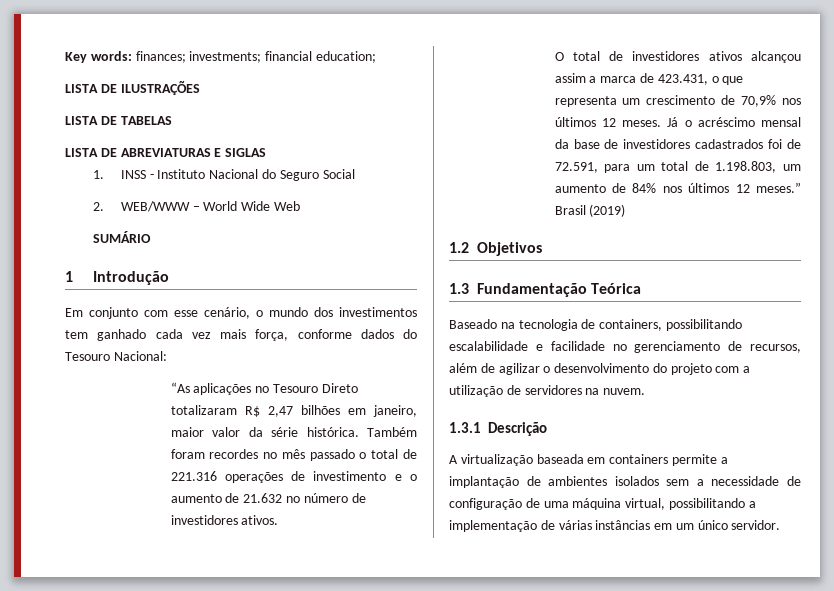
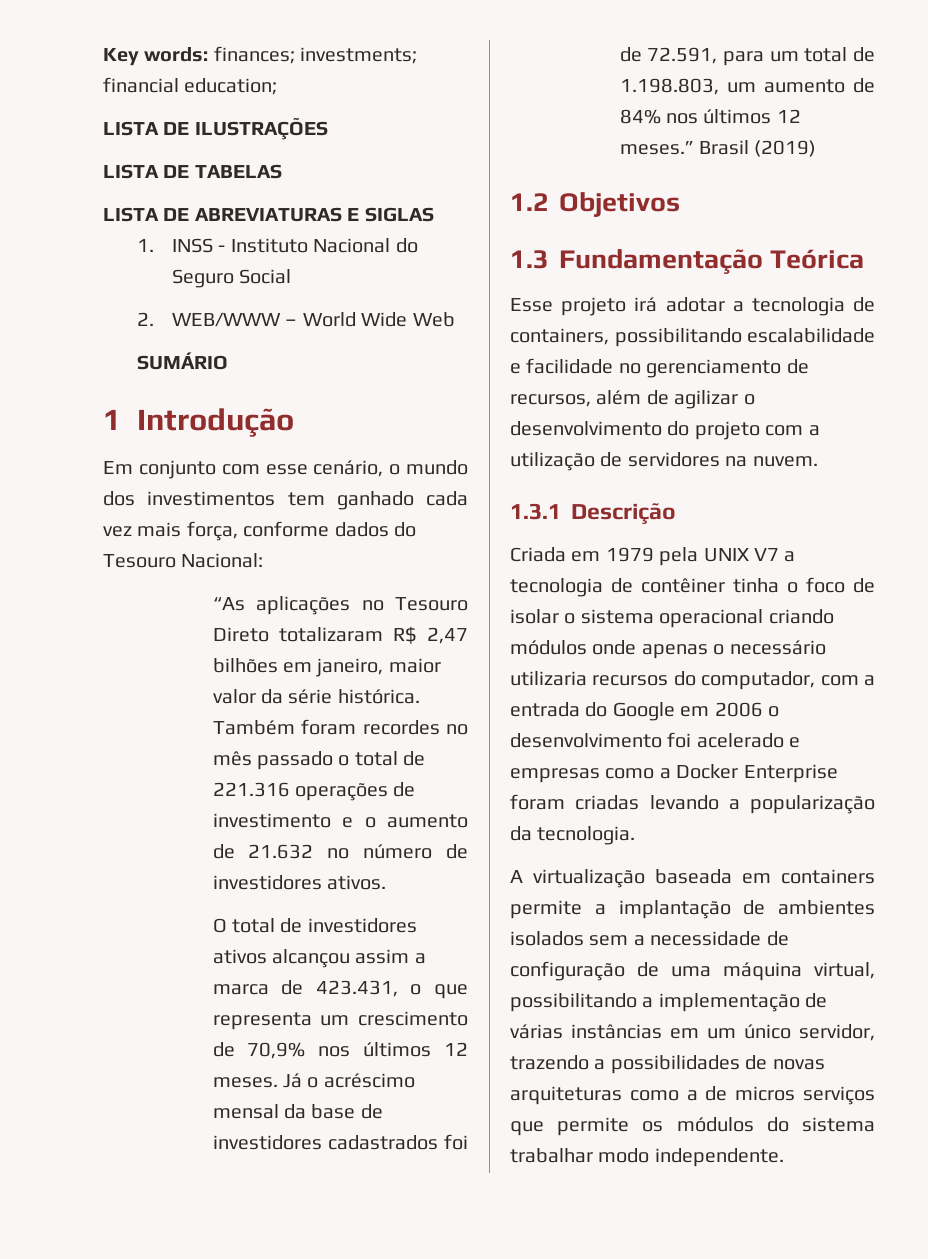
- Baseado na tecnologia de containers, possibilitando escalabilidade e facilidade no gerenciamento de recursos, além de agilizar o desenvolvimento do projeto com a utilização de servidores na nuvem.
+ Esse projeto irá adotar a tecnologia de containers, possibilitando escalabilidade e facilidade no gerenciamento de recursos, além de agilizar o desenvolvimento do projeto com a utilização de servidores na nuvem.
+ Criada em 1979 pela UNIX V7 a tecnologia de contêiner tinha o foco de isolar o sistema operacional criando módulos onde apenas o necessário utilizaria recursos do computador, com a entrada do Google em 2006 o desenvolvimento foi acelerado e empresas como a Docker Enterprise foram criadas levando a popularização da tecnologia.
- A virtualização baseada em containers permite a implantação de ambientes isolados sem a necessidade de configuração de uma máquina virtual, possibilitando a implementação de várias instâncias em um único servidor.
+ A virtualização baseada em containers permite a implantação de ambientes isolados sem a necessidade de configuração de uma máquina virtual, possibilitando a implementação de várias instâncias em um único servidor, trazendo a possibilidades de novas arquiteturas como a de micros serviços que permite os módulos do sistema trabalhar modo independente.

